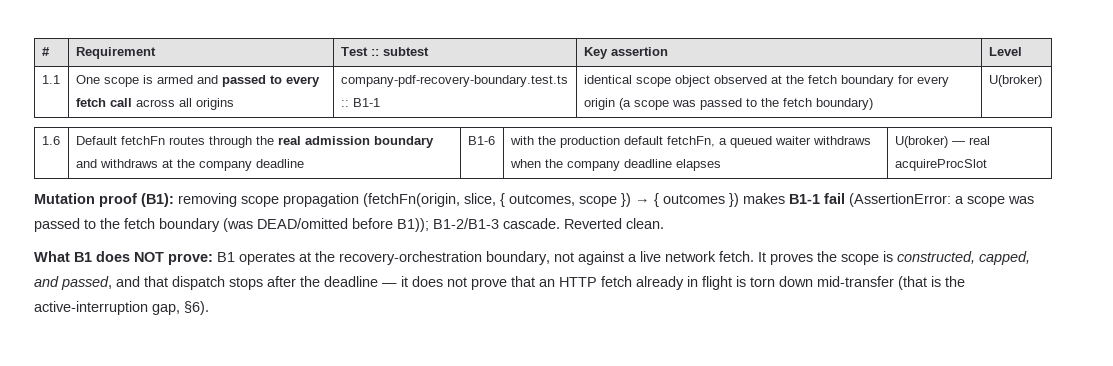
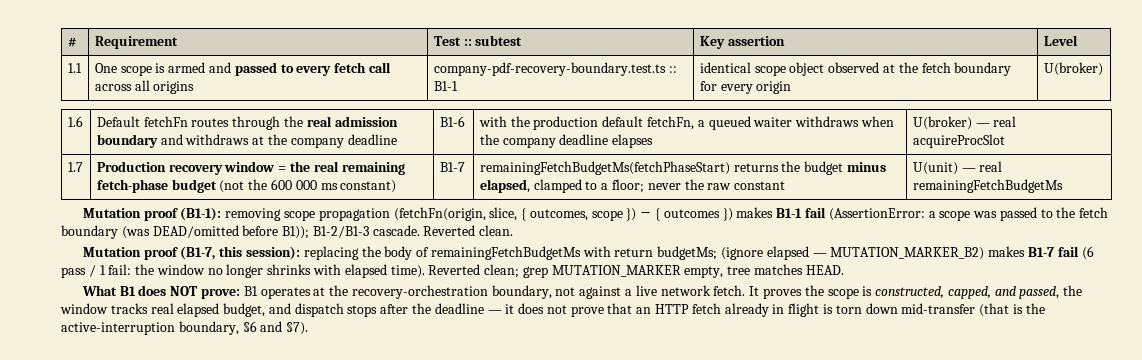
- 1.1 | One scope is armed and passed to every fetch call across all origins | company-pdf-recovery-boundary.test.ts :: B1-1 | identical scope object observed at the fetch boundary for every origin (a scope was passed to the fetch boundary) | U(broker)
+ 1.1 | One scope is armed and passed to every fetch call across all origins | company-pdf-recovery-boundary.test.ts :: B1-1 | identical scope object observed at the fetch boundary for every origin | U(broker)
- Mutation proof (B1): removing scope propagation (fetchFn(origin, slice, { outcomes, scope }) → { outcomes }) makes B1-1 fail (AssertionError: a scope was passed to the fetch boundary (was DEAD/omitted before B1)); B1-2/B1-3 cascade.
+ 1.7 | Production recovery window = the real remaining fetch-phase budget (not the 600 000 ms constant) | B1-7 | remainingFetchBudgetMs(fetchPhaseStart) returns the budget minus elapsed, clamped to a floor; never the raw constant | U(unit) — real remainingFetchBudgetMs
+ Mutation proof (B1-1): removing scope propagation (fetchFn(origin, slice, { outcomes, scope }) → { outcomes }) makes B1-1 fail (AssertionError: a scope was passed to the fetch boundary (was DEAD/omitted before B1)); B1-2/B1-3 cascade.
+ Mutation proof (B1-7, this session): replacing the body of remainingFetchBudgetMs with return budgetMs; (ignore elapsed — MUTATION_MARKER_B2) makes B1-7 fail (6 pass / 1 fail: the window no longer shrinks with elapsed time). Reverted clean; grep MUTATION_MARKER empty, tree matches HEAD.
- It proves the scope is constructed, capped, and passed, and that dispatch stops after the deadline — it does not prove that an HTTP fetch already in flight is torn down mid-transfer (that is the active-interruption gap, §6).
+ It proves the scope is constructed, capped, and passed, the window tracks real elapsed budget, and dispatch stops after the deadline — it does not prove that an HTTP fetch already in flight is torn down mid-transfer (that is the active-interruption boundary, §6 and §7).

